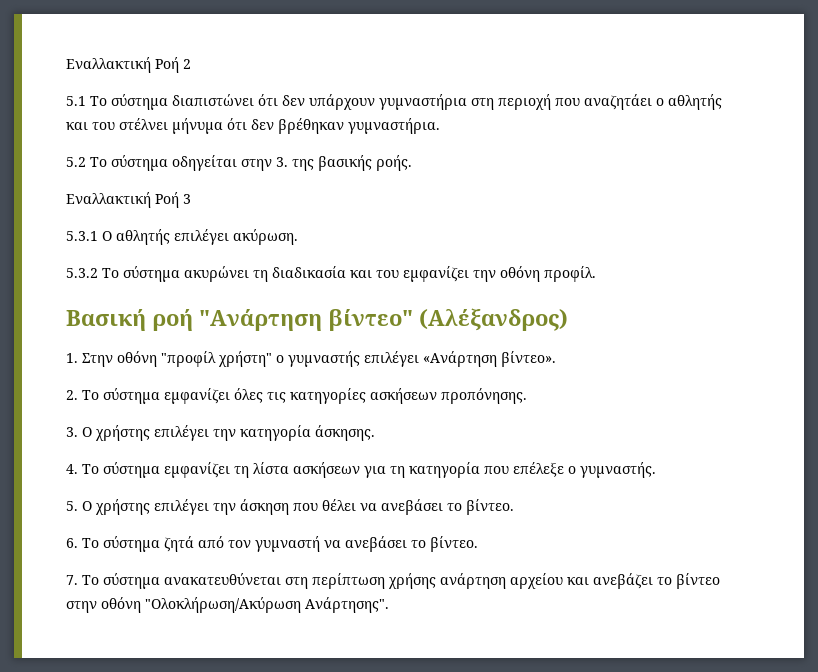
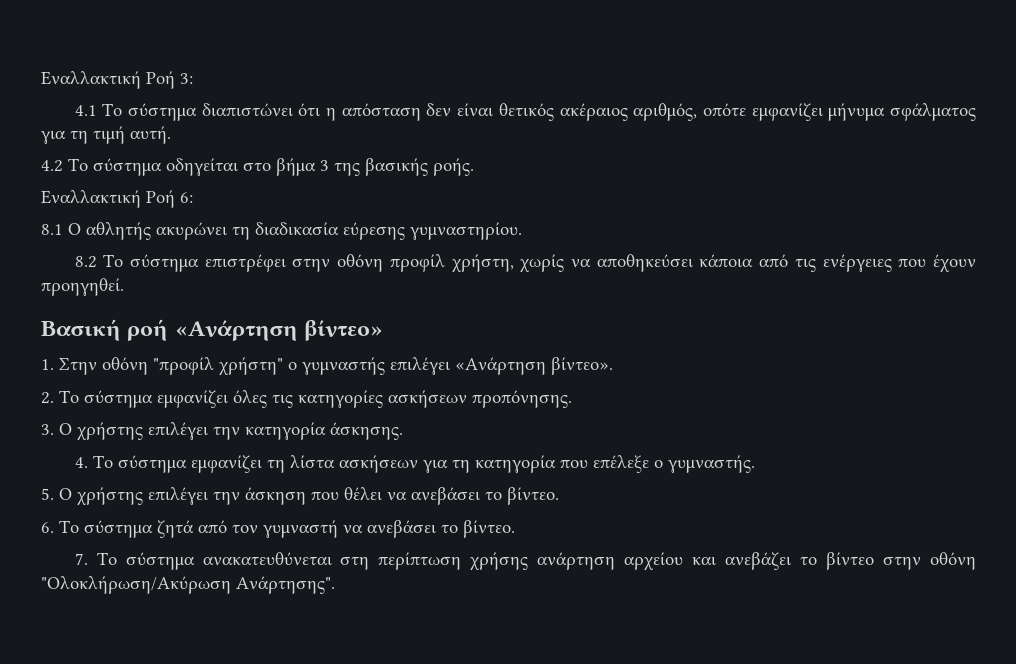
- Εναλλακτική Ροή 2
- 5.1 Το σύστημα διαπιστώνει ότι δεν υπάρχουν γυμναστήρια στη περιοχή που αναζητάει ο αθλητής και του στέλνει μήνυμα ότι δεν βρέθηκαν γυμναστήρια.
- 5.2 Το σύστημα οδηγείται στην 3. της βασικής ροής.
+ Εναλλακτική Ροή 3:
+ 4.1 Το σύστημα διαπιστώνει ότι η απόσταση δεν είναι θετικός ακέραιος αριθμός, οπότε εμφανίζει μήνυμα σφάλματος για τη τιμή αυτή.
+ 4.2 Το σύστημα οδηγείται στο βήμα 3 της βασικής ροής.
- Εναλλακτική Ροή 3
- 5.3.1 Ο αθλητής επιλέγει ακύρωση.
- 5.3.2 Το σύστημα ακυρώνει τη διαδικασία και του εμφανίζει την οθόνη προφίλ.
+ Εναλλακτική Ροή 6:
+ 8.1 Ο αθλητής ακυρώνει τη διαδικασία εύρεσης γυμναστηρίου.
+ 8.2 Το σύστημα επιστρέφει στην οθόνη προφίλ χρήστη, χωρίς να αποθηκεύσει κάποια από τις ενέργειες που έχουν προηγηθεί.
- Βασική ροή "Ανάρτηση βίντεο" (Αλέξανδρος)
+ Βασική ροή «Ανάρτηση βίντεο»

